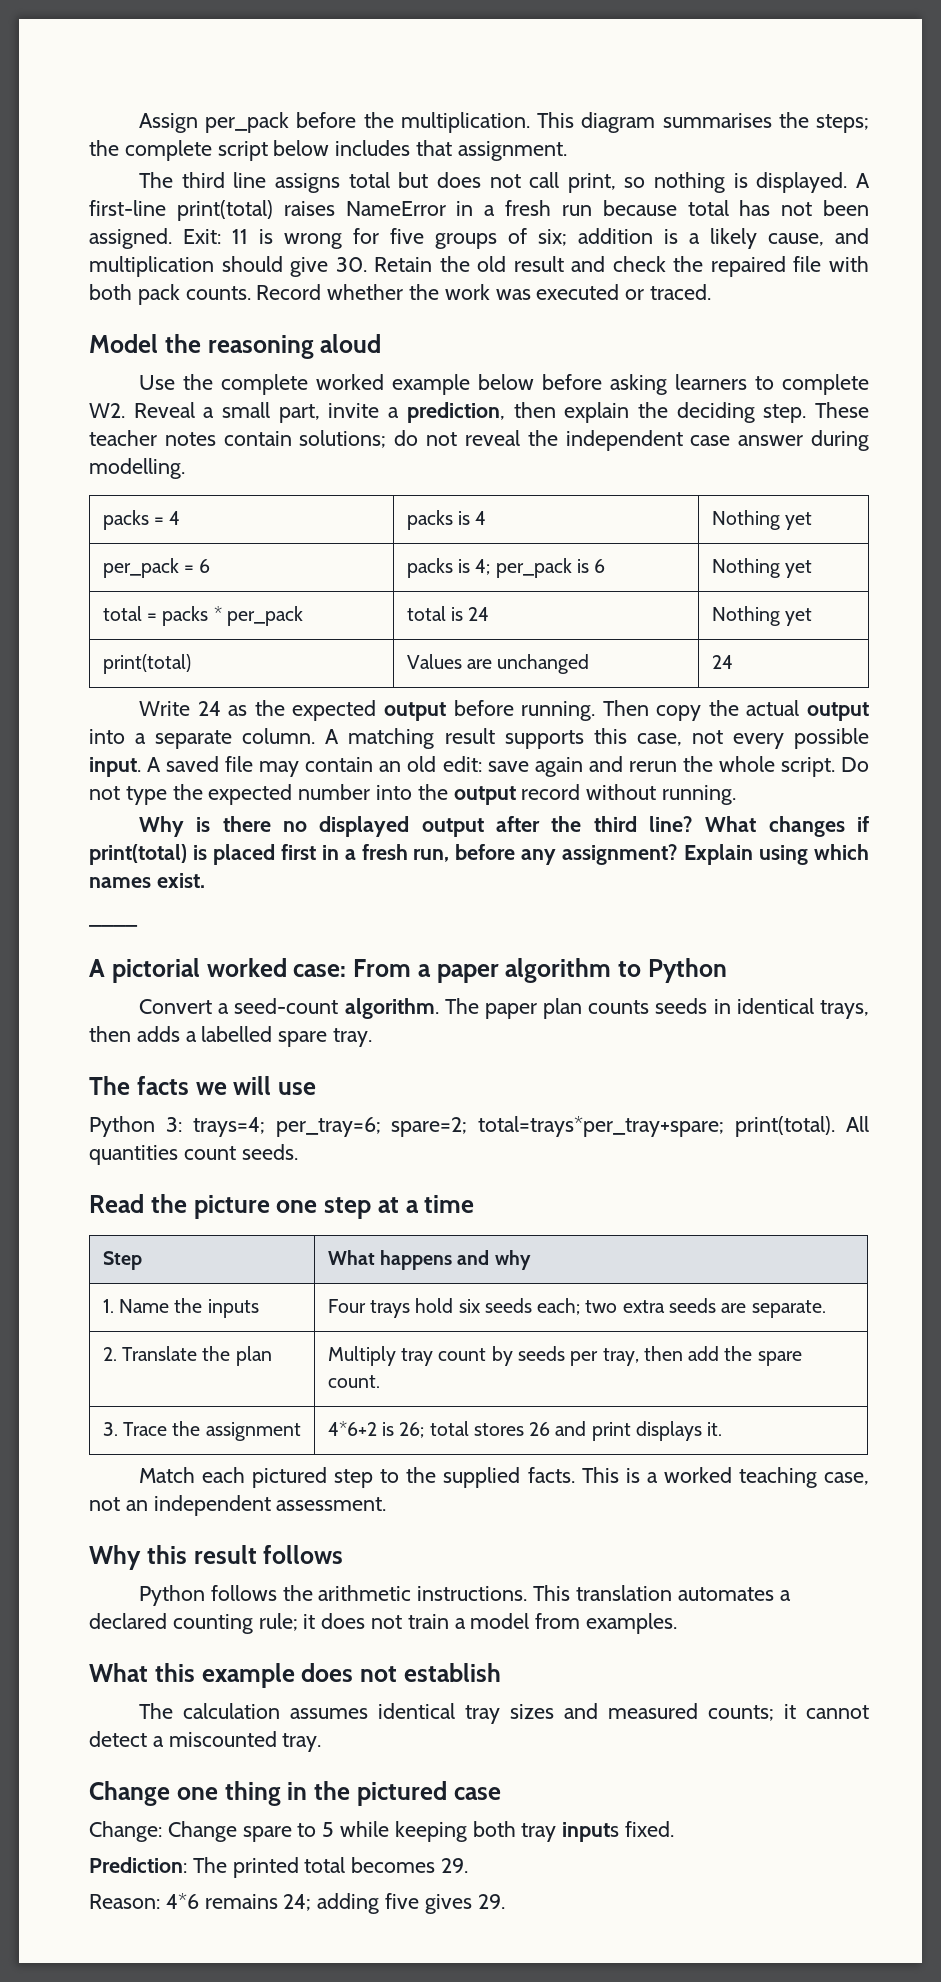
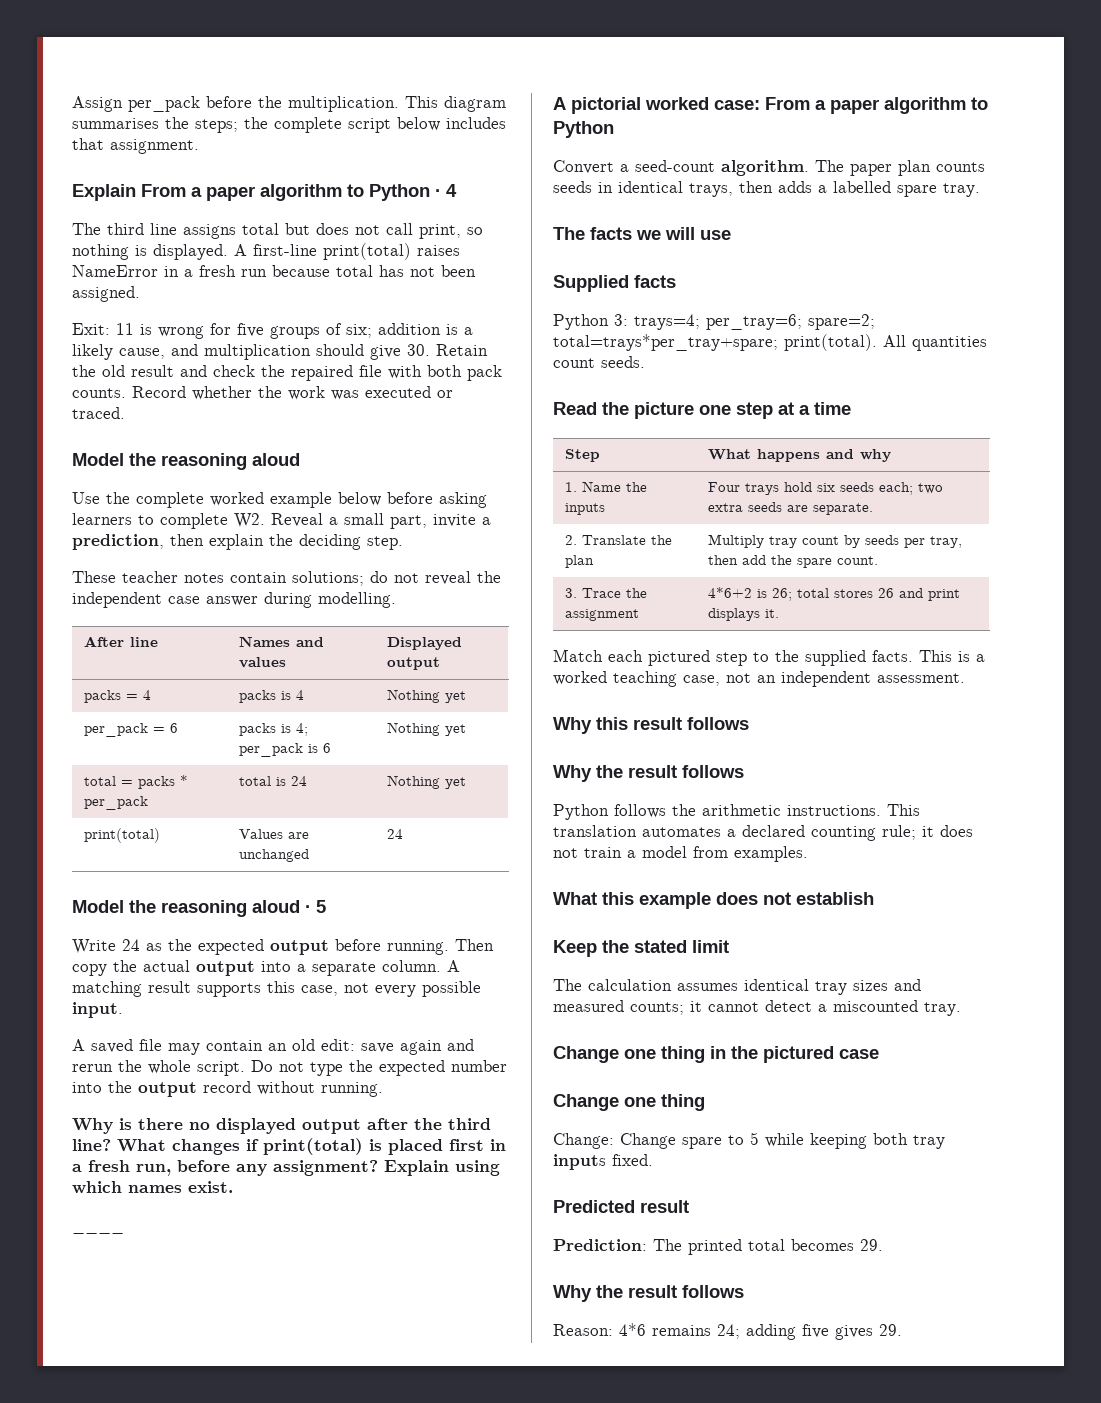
+ Explain From a paper algorithm to Python · 4
- A first-line print(total) raises NameError in a fresh run because total has not been assigned. Exit: 11 is wrong for five groups of six; addition is a likely cause, and multiplication should give 30. Retain the old result and check the repaired file with both pack counts.
+ A first-line print(total) raises NameError in a fresh run because total has not been assigned.
+ Exit: 11 is wrong for five groups of six; addition is a likely cause, and multiplication should give 30. Retain the old result and check the repaired file with both pack counts.
- Use the complete worked example below before asking learners to complete W2. Reveal a small part, invite a prediction, then explain the deciding step. These teacher notes contain solutions; do not reveal the independent case answer during modelling.
+ Use the complete worked example below before asking learners to complete W2. Reveal a small part, invite a prediction, then explain the deciding step.
+ These teacher notes contain solutions; do not reveal the independent case answer during modelling.
+ After line | Names and values | Displayed output
+ Model the reasoning aloud · 5
- A matching result supports this case, not every possible input. A saved file may contain an old edit: save again and rerun the whole script.
+ A matching result supports this case, not every possible input.
+ A saved file may contain an old edit: save again and rerun the whole script.
+ Supplied facts
  Why this result follows
+ Why the result follows
+ Keep the stated limit
  Change one thing in the pictured case
+ Change one thing
+ Predicted result
  Prediction: The printed total becomes 29.
+ Why the result follows

